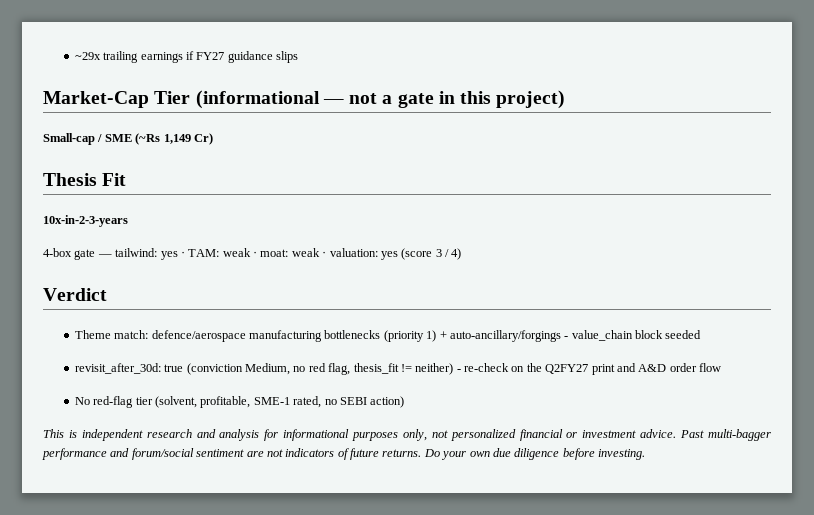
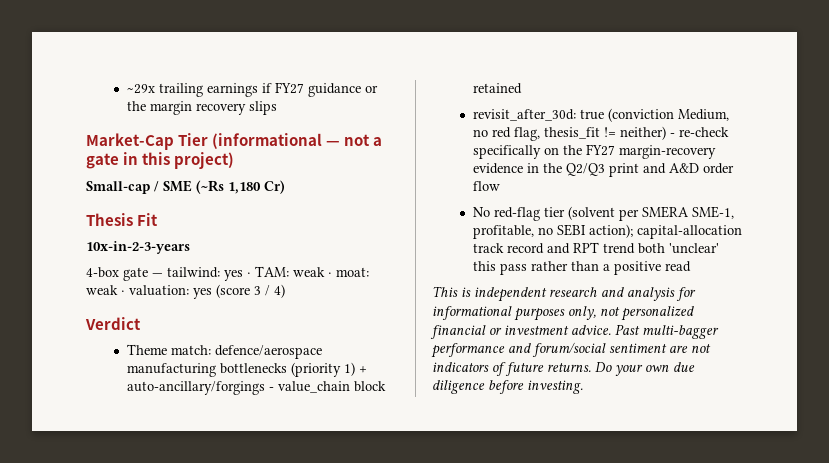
- ~29x trailing earnings if FY27 guidance slips
+ ~29x trailing earnings if FY27 guidance or the margin recovery slips
- Small-cap / SME (~Rs 1,149 Cr)
+ Small-cap / SME (~Rs 1,180 Cr)
- Theme match: defence/aerospace manufacturing bottlenecks (priority 1) + auto-ancillary/forgings - value_chain block seeded
+ Theme match: defence/aerospace manufacturing bottlenecks (priority 1) + auto-ancillary/forgings - value_chain block retained
- revisit_after_30d: true (conviction Medium, no red flag, thesis_fit != neither) - re-check on the Q2FY27 print and A&D order flow
+ revisit_after_30d: true (conviction Medium, no red flag, thesis_fit != neither) - re-check specifically on the FY27 margin-recovery evidence in the Q2/Q3 print and A&D order flow
- No red-flag tier (solvent, profitable, SME-1 rated, no SEBI action)
+ No red-flag tier (solvent per SMERA SME-1, profitable, no SEBI action); capital-allocation track record and RPT trend both 'unclear' this pass rather than a positive read

